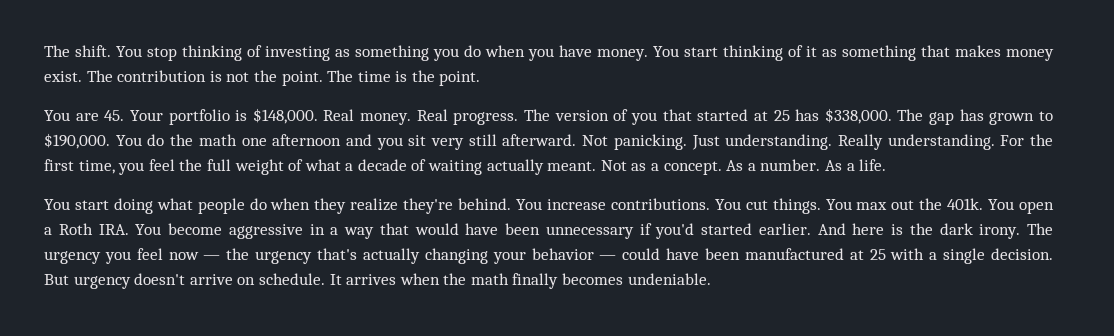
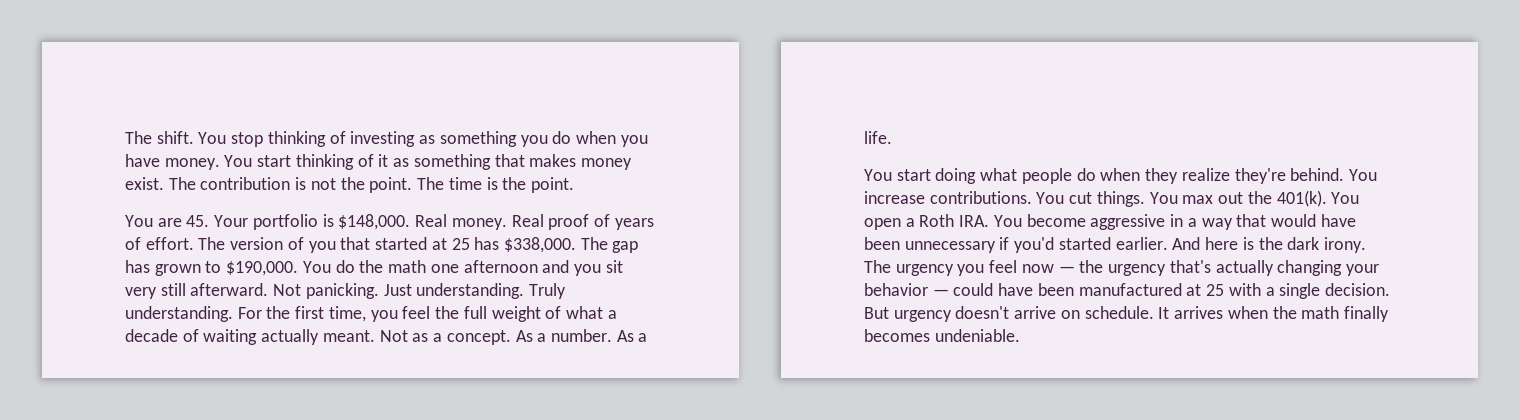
- Real progress.
+ Real proof of years of effort.
- Really understanding.
+ Truly understanding.
- You max out the 401k.
+ You max out the 401(k).

